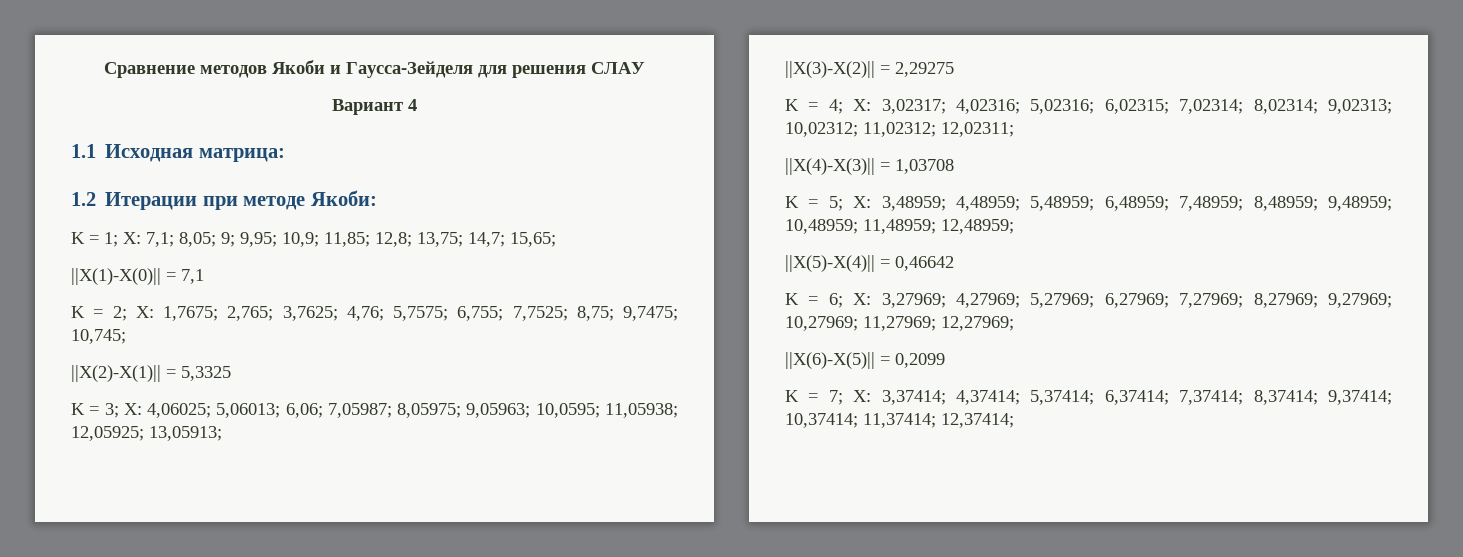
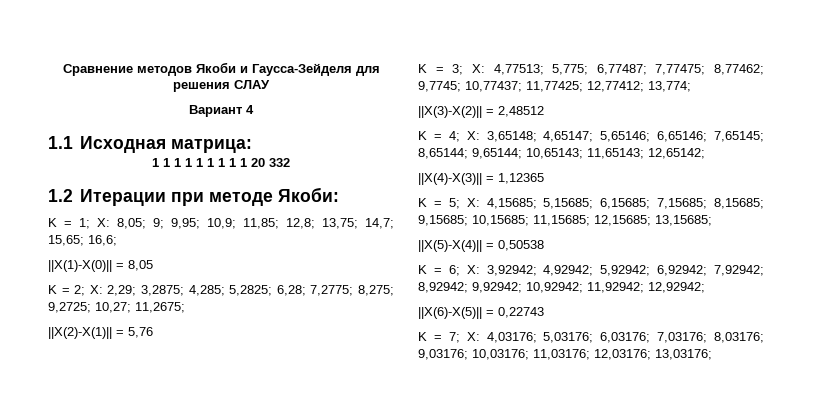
+ 1 1 1 1 1 1 1 1 1 20 332
- K = 1; X: 7,1; 8,05; 9; 9,95; 10,9; 11,85; 12,8; 13,75; 14,7; 15,65;
+ K = 1; X: 8,05; 9; 9,95; 10,9; 11,85; 12,8; 13,75; 14,7; 15,65; 16,6;
- ||X(1)-X(0)|| = 7,1
+ ||X(1)-X(0)|| = 8,05
- K = 2; X: 1,7675; 2,765; 3,7625; 4,76; 5,7575; 6,755; 7,7525; 8,75; 9,7475; 10,745;
+ K = 2; X: 2,29; 3,2875; 4,285; 5,2825; 6,28; 7,2775; 8,275; 9,2725; 10,27; 11,2675;
- ||X(2)-X(1)|| = 5,3325
+ ||X(2)-X(1)|| = 5,76
- K = 3; X: 4,06025; 5,06013; 6,06; 7,05987; 8,05975; 9,05963; 10,0595; 11,05938; 12,05925; 13,05913;
+ K = 3; X: 4,77513; 5,775; 6,77487; 7,77475; 8,77462; 9,7745; 10,77437; 11,77425; 12,77412; 13,774;
- ||X(3)-X(2)|| = 2,29275
+ ||X(3)-X(2)|| = 2,48512
- K = 4; X: 3,02317; 4,02316; 5,02316; 6,02315; 7,02314; 8,02314; 9,02313; 10,02312; 11,02312; 12,02311;
+ K = 4; X: 3,65148; 4,65147; 5,65146; 6,65146; 7,65145; 8,65144; 9,65144; 10,65143; 11,65143; 12,65142;
- ||X(4)-X(3)|| = 1,03708
+ ||X(4)-X(3)|| = 1,12365
- K = 5; X: 3,48959; 4,48959; 5,48959; 6,48959; 7,48959; 8,48959; 9,48959; 10,48959; 11,48959; 12,48959;
+ K = 5; X: 4,15685; 5,15685; 6,15685; 7,15685; 8,15685; 9,15685; 10,15685; 11,15685; 12,15685; 13,15685;
- ||X(5)-X(4)|| = 0,46642
+ ||X(5)-X(4)|| = 0,50538
- K = 6; X: 3,27969; 4,27969; 5,27969; 6,27969; 7,27969; 8,27969; 9,27969; 10,27969; 11,27969; 12,27969;
+ K = 6; X: 3,92942; 4,92942; 5,92942; 6,92942; 7,92942; 8,92942; 9,92942; 10,92942; 11,92942; 12,92942;
- ||X(6)-X(5)|| = 0,2099
+ ||X(6)-X(5)|| = 0,22743
- K = 7; X: 3,37414; 4,37414; 5,37414; 6,37414; 7,37414; 8,37414; 9,37414; 10,37414; 11,37414; 12,37414;
+ K = 7; X: 4,03176; 5,03176; 6,03176; 7,03176; 8,03176; 9,03176; 10,03176; 11,03176; 12,03176; 13,03176;

